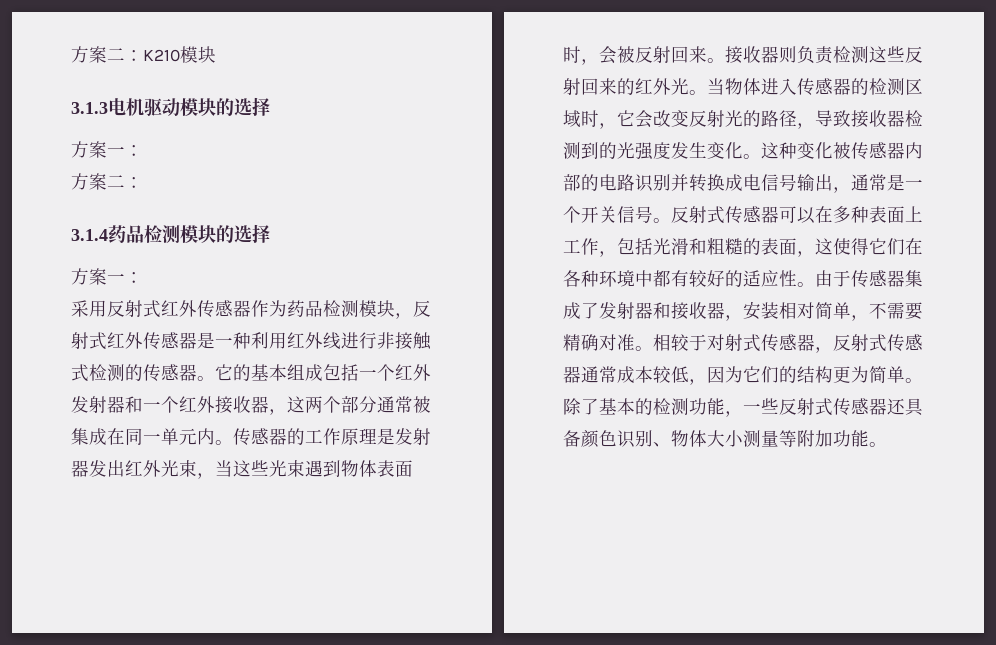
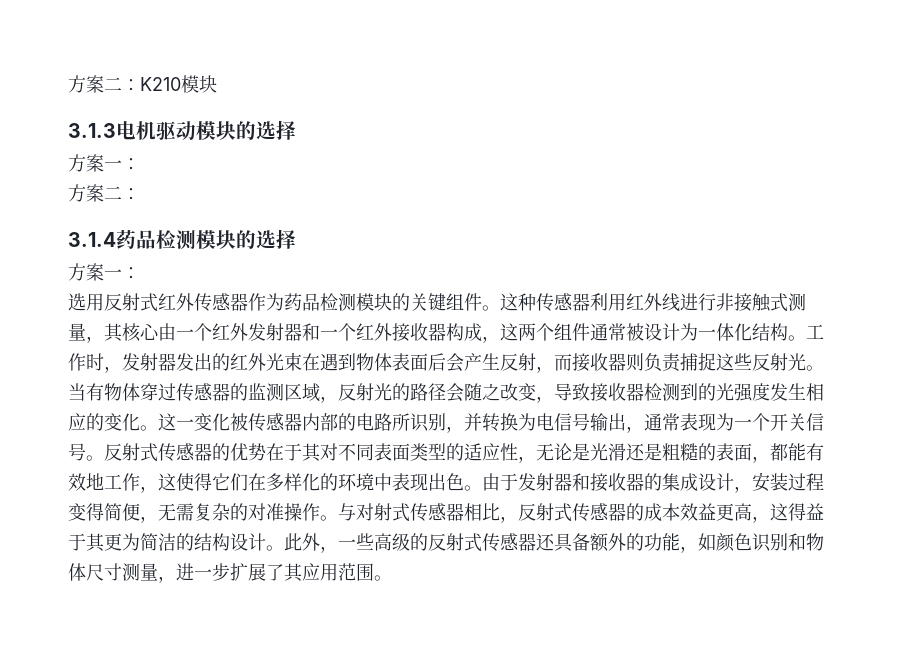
- 采用反射式红外传感器作为药品检测模块，反射式红外传感器是一种利用红外线进行非接触式检测的传感器。它的基本组成包括一个红外发射器和一个红外接收器，这两个部分通常被集成在同一单元内。传感器的工作原理是发射器发出红外光束，当这些光束遇到物体表面时，会被反射回来。接收器则负责检测这些反射回来的红外光。当物体进入传感器的检测区域时，它会改变反射光的路径，导致接收器检测到的光强度发生变化。
+ 选用反射式红外传感器作为药品检测模块的关键组件。这种传感器利用红外线进行非接触式测量，其核心由一个红外发射器和一个红外接收器构成，这两个组件通常被设计为一体化结构。工作时，发射器发出的红外光束在遇到物体表面后会产生反射，而接收器则负责捕捉这些反射光。当有物体穿过传感器的监测区域，反射光的路径会随之改变，导致接收器检测到的光强度发生相应的变化。
- 这种变化被传感器内部的电路识别并转换成电信号输出，通常是一个开关信号。
+ 这一变化被传感器内部的电路所识别，并转换为电信号输出，通常表现为一个开关信号。
- 反射式传感器可以在多种表面上工作，包括光滑和粗糙的表面，这使得它们在各种环境中都有较好的适应性。由于传感器集成了发射器和接收器，安装相对简单，不需要精确对准。相较于对射式传感器，反射式传感器通常成本较低，因为它们的结构更为简单。除了基本的检测功能，一些反射式传感器还具备颜色识别、物体大小测量等附加功能。
+ 反射式传感器的优势在于其对不同表面类型的适应性，无论是光滑还是粗糙的表面，都能有效地工作，这使得它们在多样化的环境中表现出色。由于发射器和接收器的集成设计，安装过程变得简便，无需复杂的对准操作。与对射式传感器相比，反射式传感器的成本效益更高，这得益于其更为简洁的结构设计。此外，一些高级的反射式传感器还具备额外的功能，如颜色识别和物体尺寸测量，进一步扩展了其应用范围。

